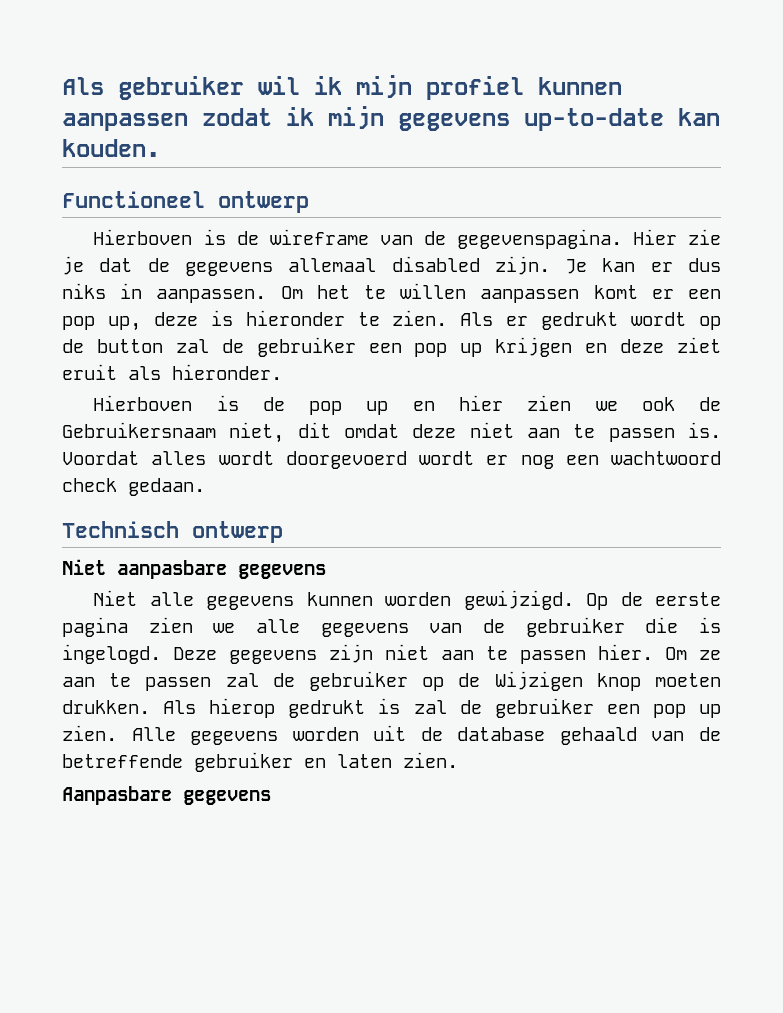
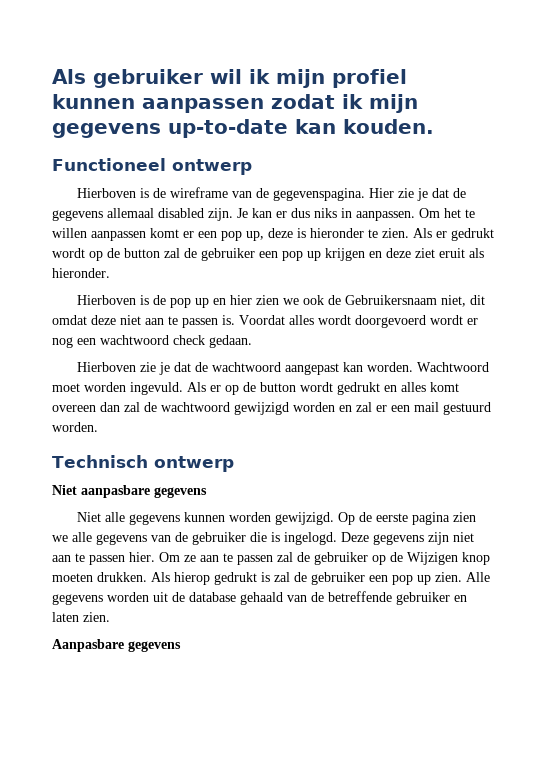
+ Hierboven zie je dat de wachtwoord aangepast kan worden. Wachtwoord moet worden ingevuld. Als er op de button wordt gedrukt en alles komt overeen dan zal de wachtwoord gewijzigd worden en zal er een mail gestuurd worden.

